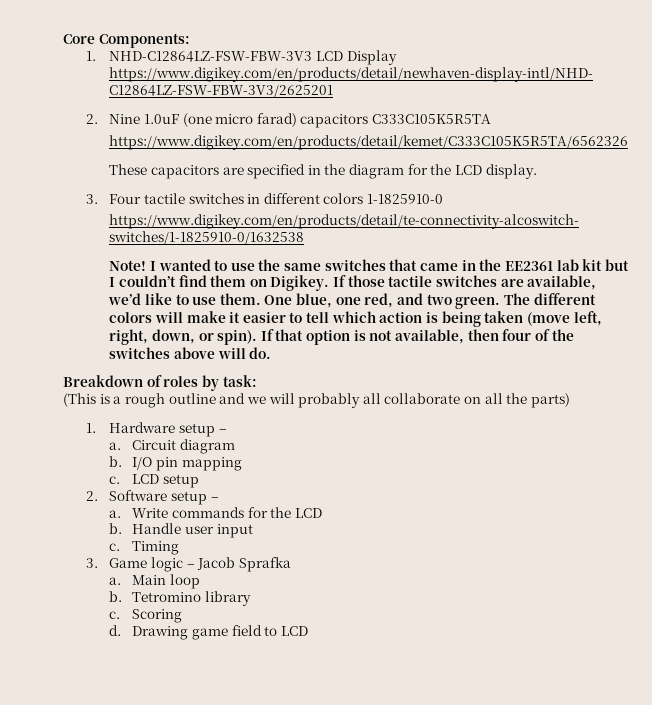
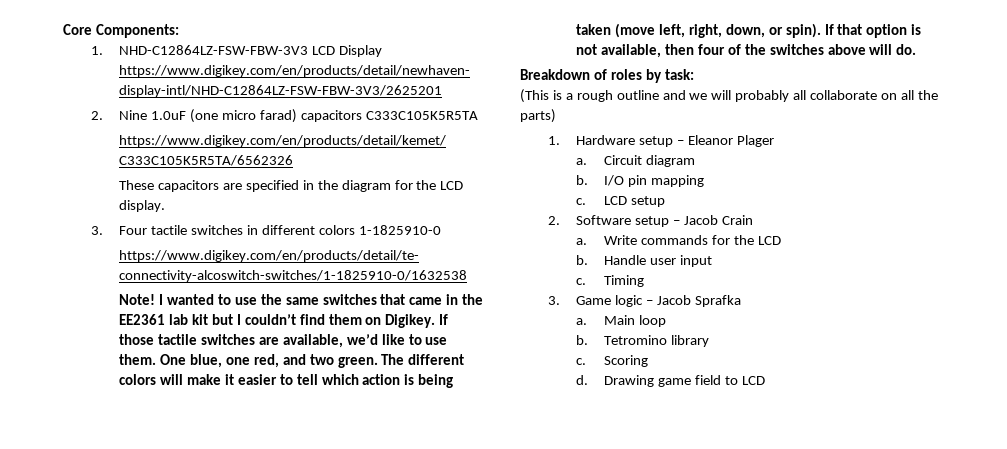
- 1. Hardware setup –
+ 1. Hardware setup – Eleanor Plager
- 2. Software setup –
+ 2. Software setup – Jacob Crain

